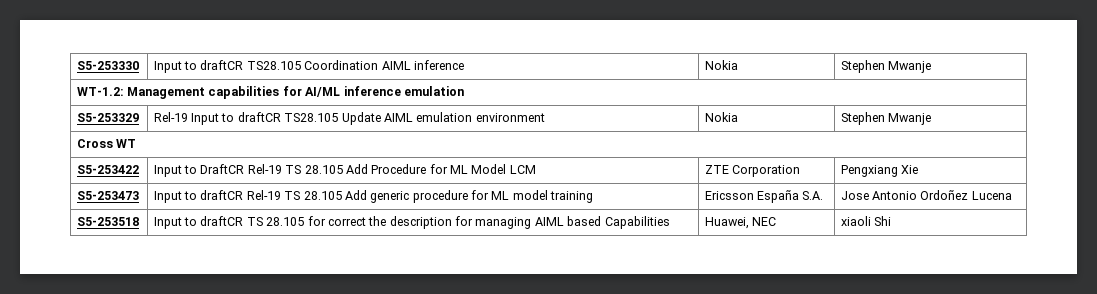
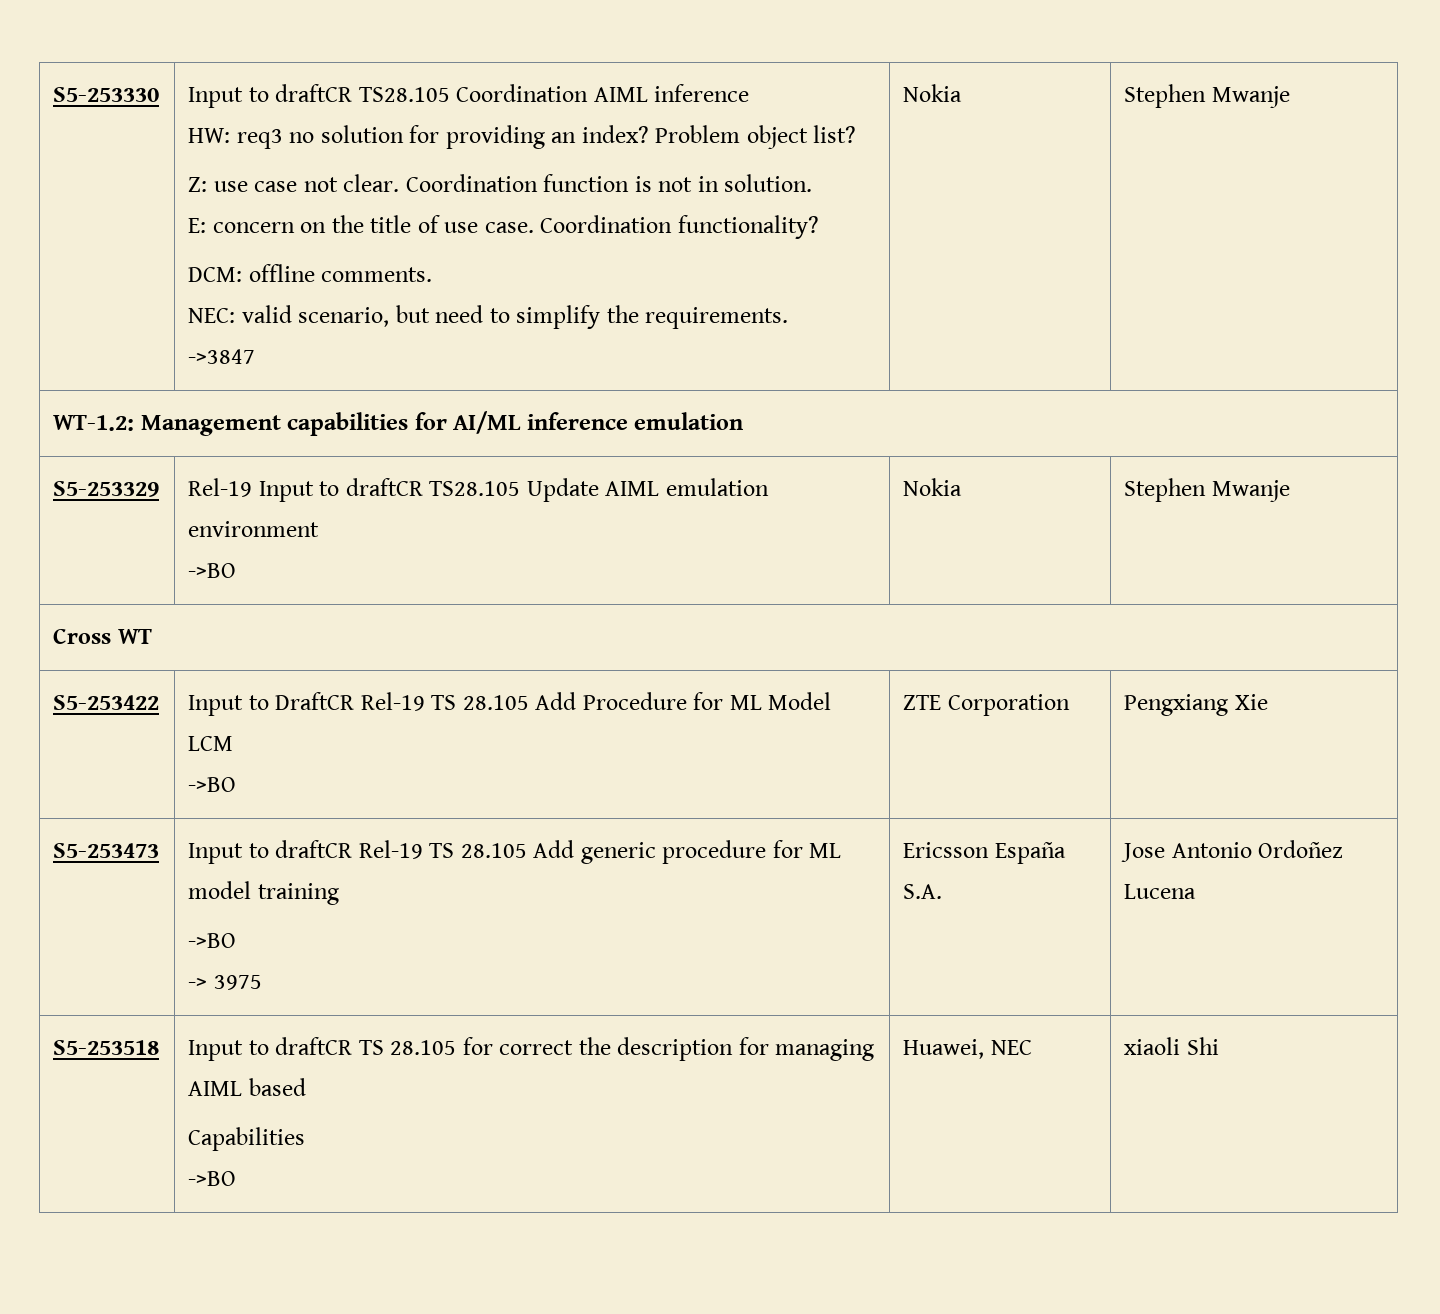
+ HW: req3 no solution for providing an index? Problem object list?
+ Z: use case not clear. Coordination function is not in solution.
+ E: concern on the title of use case. Coordination functionality?
+ DCM: offline comments.
+ NEC: valid scenario, but need to simplify the requirements.
+ ->3847
- S5-253329 | Rel-19 Input to draftCR TS28.105 Update AIML emulation environment | Nokia | Stephen Mwanje
+ S5-253329 | Rel-19 Input to draftCR TS28.105 Update AIML emulation environment
+ ->BO | Nokia | Stephen Mwanje
- S5-253422 | Input to DraftCR Rel-19 TS 28.105 Add Procedure for ML Model LCM | ZTE Corporation | Pengxiang Xie
+ S5-253422 | Input to DraftCR Rel-19 TS 28.105 Add Procedure for ML Model LCM
+ ->BO | ZTE Corporation | Pengxiang Xie
- S5-253473 | Input to draftCR Rel-19 TS 28.105 Add generic procedure for ML model training | Ericsson España S.A. | Jose Antonio Ordoñez Lucena
+ S5-253473 | Input to draftCR Rel-19 TS 28.105 Add generic procedure for ML model training
+ ->BO
+ -> 3975 | Ericsson España S.A. | Jose Antonio Ordoñez Lucena
- S5-253518 | Input to draftCR TS 28.105 for correct the description for managing AIML based Capabilities | Huawei, NEC | xiaoli Shi
+ S5-253518 | Input to draftCR TS 28.105 for correct the description for managing AIML based
+ Capabilities
+ ->BO | Huawei, NEC | xiaoli Shi

